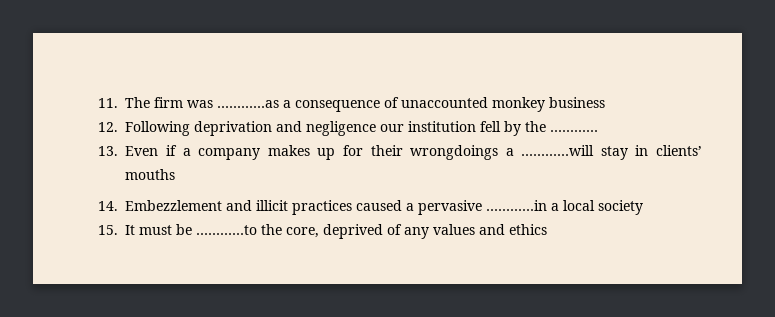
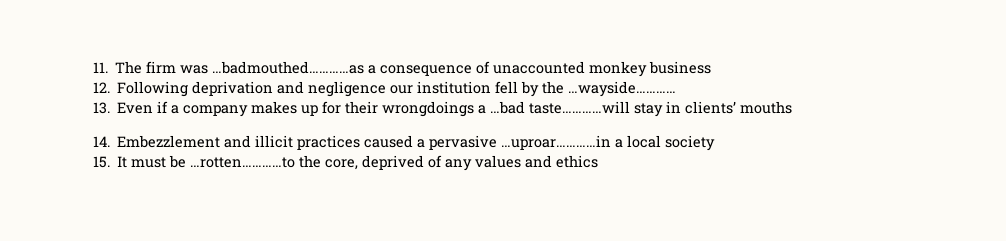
- 11. The firm was …………as a consequence of unaccounted monkey business
+ 11. The firm was …badmouthed…………as a consequence of unaccounted monkey business
- 12. Following deprivation and negligence our institution fell by the …………
+ 12. Following deprivation and negligence our institution fell by the …wayside…………
- 13. Even if a company makes up for their wrongdoings a …………will stay in clients’ mouths
+ 13. Even if a company makes up for their wrongdoings a …bad taste…………will stay in clients’ mouths
- 14. Embezzlement and illicit practices caused a pervasive …………in a local society
+ 14. Embezzlement and illicit practices caused a pervasive …uproar…………in a local society
- 15. It must be …………to the core, deprived of any values and ethics
+ 15. It must be …rotten…………to the core, deprived of any values and ethics

